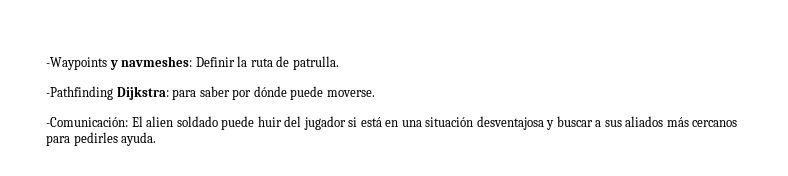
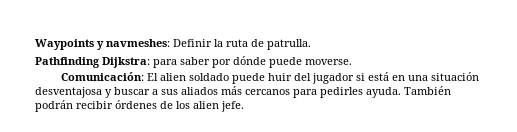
- -Waypoints y navmeshes: Definir la ruta de patrulla.
+ Waypoints y navmeshes: Definir la ruta de patrulla.
- -Pathfinding Dijkstra: para saber por dónde puede moverse.
+ Pathfinding Dijkstra: para saber por dónde puede moverse.
- -Comunicación: El alien soldado puede huir del jugador si está en una situación desventajosa y buscar a sus aliados más cercanos para pedirles ayuda.
+ Comunicación: El alien soldado puede huir del jugador si está en una situación desventajosa y buscar a sus aliados más cercanos para pedirles ayuda.
+ También podrán recibir órdenes de los alien jefe.

